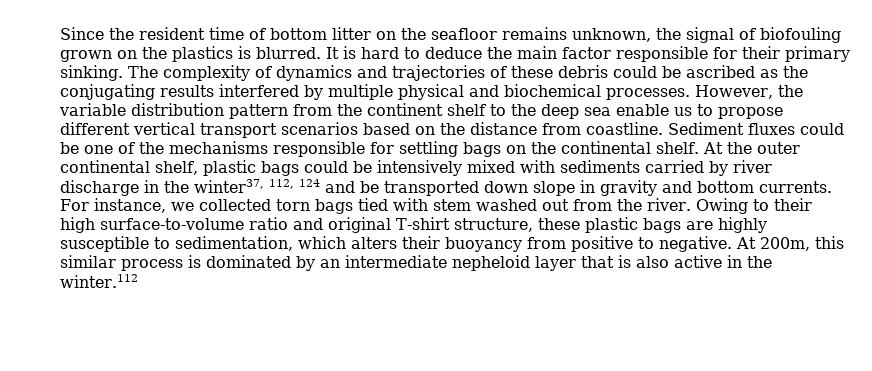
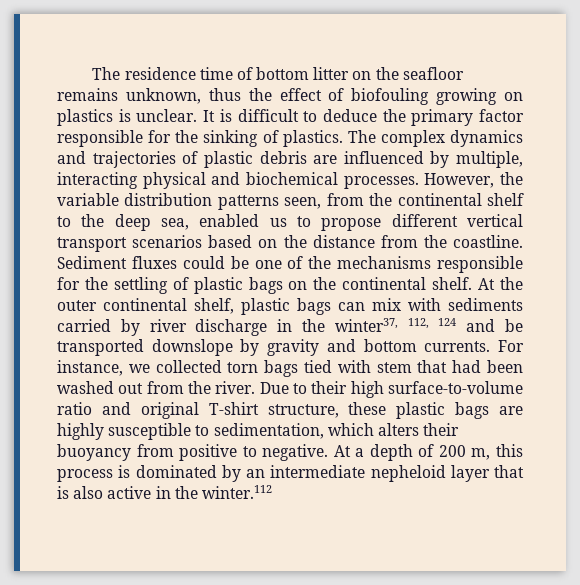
- Since the resident time of bottom litter on the seafloor remains unknown, the signal of biofouling grown on the plastics is blurred.
+ The residence time of bottom litter on the seafloor remains unknown, thus the effect of biofouling growing on plastics is unclear.
- It is hard to deduce the main factor responsible for their primary sinking. The complexity of dynamics and trajectories of these debris could be ascribed as the conjugating results interfered by multiple physical and biochemical processes.
+ It is difficult to deduce the primary factor responsible for the sinking of plastics. The complex dynamics and trajectories of plastic debris are influenced by multiple, interacting physical and biochemical processes.
- However, the variable distribution pattern from the continent shelf to the deep sea enable us to propose different vertical transport scenarios based on the distance from coastline.
+ However, the variable distribution patterns seen, from the continental shelf to the deep sea, enabled us to propose different vertical transport scenarios based on the distance from the coastline.
- Sediment fluxes could be one of the mechanisms responsible for settling bags on the continental shelf.
+ Sediment fluxes could be one of the mechanisms responsible for the settling of plastic bags on the continental shelf.
- At the outer continental shelf, plastic bags could be intensively mixed with sediments carried by river discharge in the winter37, 112, 124 and be transported down slope in gravity and bottom currents.
+ At the outer continental shelf, plastic bags can mix with sediments carried by river discharge in the winter37, 112, 124 and be transported downslope by gravity and bottom currents.
- For instance, we collected torn bags tied with stem washed out from the river.
+ For instance, we collected torn bags tied with stem that had been washed out from the river.
- Owing to their high surface-to-volume ratio and original T-shirt structure, these plastic bags are highly susceptible to sedimentation, which alters their buoyancy from positive to negative.
+ Due to their high surface-to-volume ratio and original T-shirt structure, these plastic bags are highly susceptible to sedimentation, which alters their buoyancy from positive to negative.
- At 200m, this similar process is dominated by an intermediate nepheloid layer that is also active in the winter.112
+ At a depth of 200 m, this process is dominated by an intermediate nepheloid layer that is also active in the winter.112

